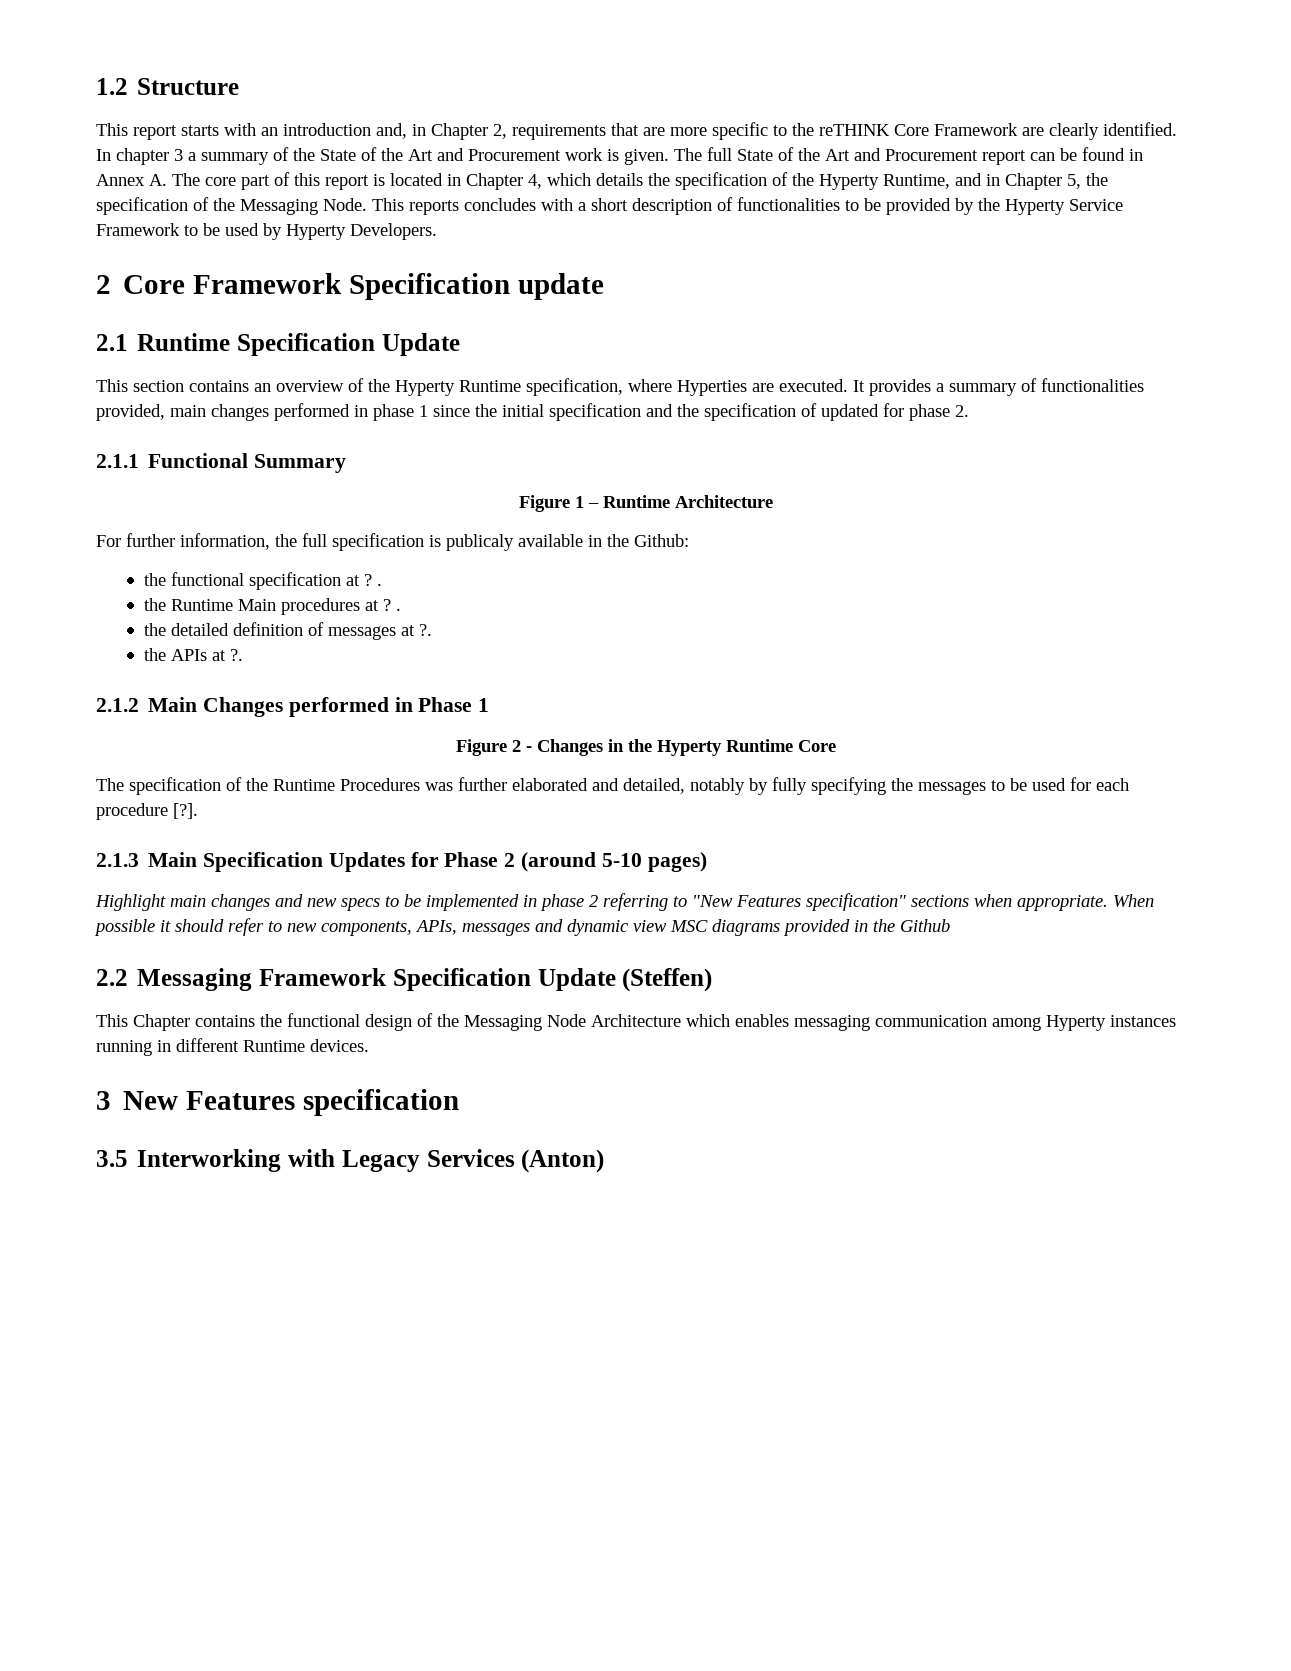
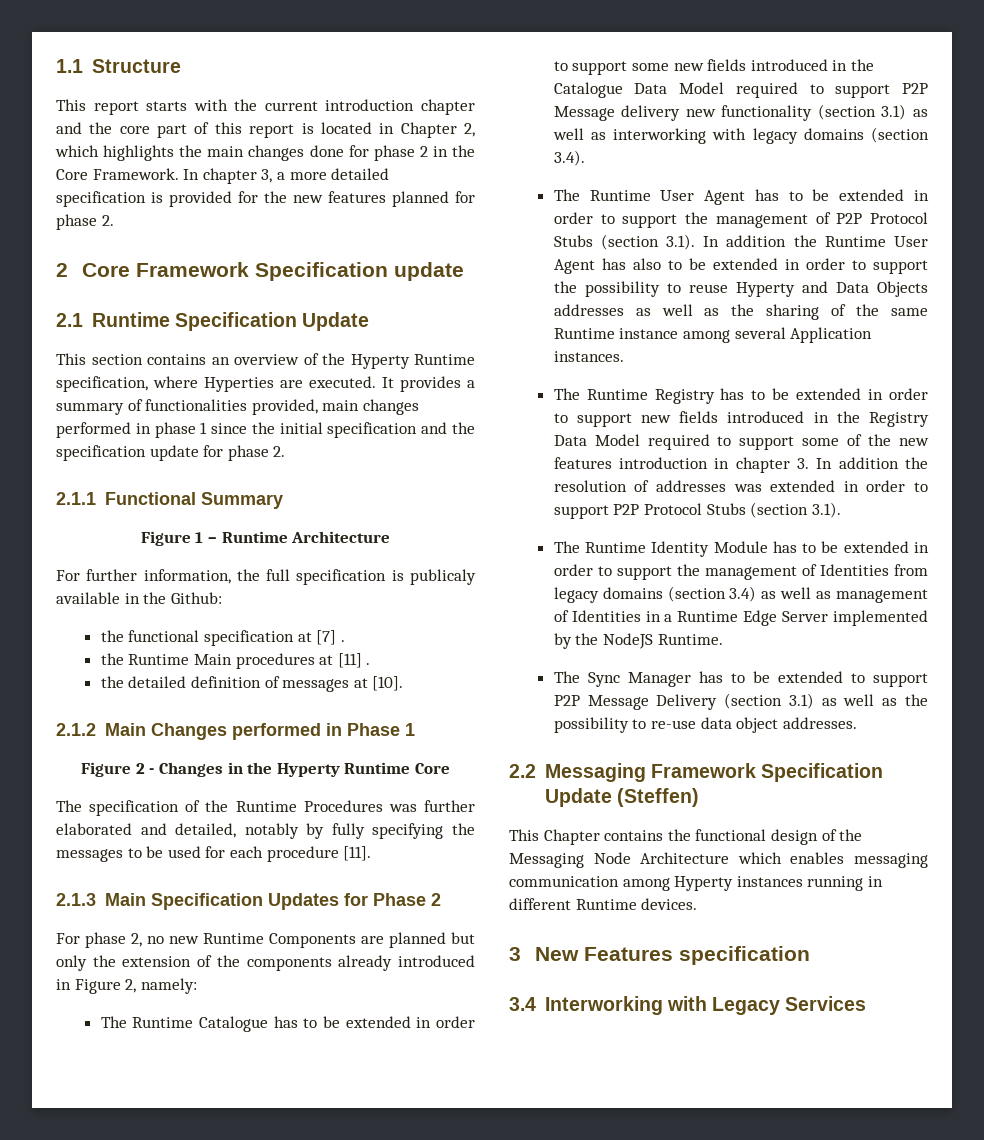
- 1.2 Structure
+ 1.1 Structure
- This report starts with an introduction and, in Chapter 2, requirements that are more specific to the reTHINK Core Framework are clearly identified. In chapter 3 a summary of the State of the Art and Procurement work is given. The full State of the Art and Procurement report can be found in Annex A. The core part of this report is located in Chapter 4, which details the specification of the Hyperty Runtime, and in Chapter 5, the specification of the Messaging Node. This reports concludes with a short description of functionalities to be provided by the Hyperty Service Framework to be used by Hyperty Developers.
+ This report starts with the current introduction chapter and the core part of this report is located in Chapter 2, which highlights the main changes done for phase 2 in the Core Framework. In chapter 3, a more detailed specification is provided for the new features planned for phase 2.
- It provides a summary of functionalities provided, main changes performed in phase 1 since the initial specification and the specification of updated for phase 2.
+ It provides a summary of functionalities provided, main changes performed in phase 1 since the initial specification and the specification update for phase 2.
- the functional specification at ? .
+ the functional specification at [7] .
- the Runtime Main procedures at ? .
+ the Runtime Main procedures at [11] .
- the detailed definition of messages at ?.
- the APIs at ?.
+ the detailed definition of messages at [10].
- The specification of the Runtime Procedures was further elaborated and detailed, notably by fully specifying the messages to be used for each procedure [?].
+ The specification of the Runtime Procedures was further elaborated and detailed, notably by fully specifying the messages to be used for each procedure [11].
- 2.1.3 Main Specification Updates for Phase 2 (around 5-10 pages)
- Highlight main changes and new specs to be implemented in phase 2 referring to "New Features specification" sections when appropriate. When possible it should refer to new components, APIs, messages and dynamic view MSC diagrams provided in the Github
+ 2.1.3 Main Specification Updates for Phase 2
+ For phase 2, no new Runtime Components are planned but only the extension of the components already introduced in Figure 2, namely:
+ The Runtime Catalogue has to be extended in order to support some new fields introduced in the Catalogue Data Model required to support P2P Message delivery new functionality (section 3.1) as well as interworking with legacy domains (section 3.4).
+ The Runtime User Agent has to be extended in order to support the management of P2P Protocol Stubs (section 3.1). In addition the Runtime User Agent has also to be extended in order to support the possibility to reuse Hyperty and Data Objects addresses as well as the sharing of the same Runtime instance among several Application instances.
+ The Runtime Registry has to be extended in order to support new fields introduced in the Registry Data Model required to support some of the new features introduction in chapter 3. In addition the resolution of addresses was extended in order to support P2P Protocol Stubs (section 3.1).
+ The Runtime Identity Module has to be extended in order to support the management of Identities from legacy domains (section 3.4) as well as management of Identities in a Runtime Edge Server implemented by the NodeJS Runtime.
+ The Sync Manager has to be extended to support P2P Message Delivery (section 3.1) as well as the possibility to re-use data object addresses.
- 3.5 Interworking with Legacy Services (Anton)
+ 3.4 Interworking with Legacy Services

